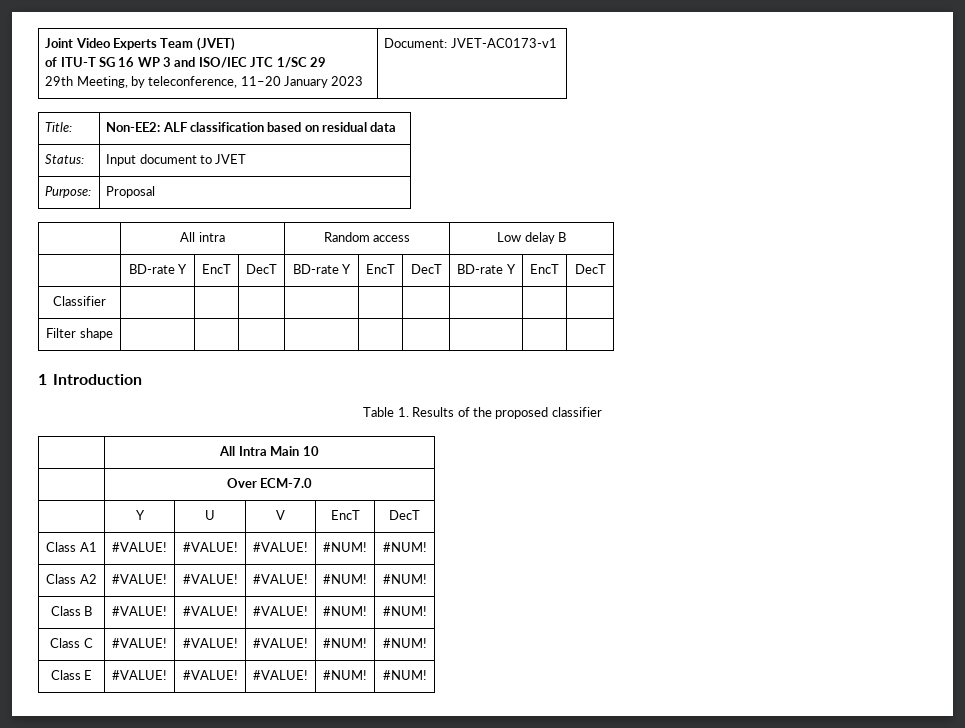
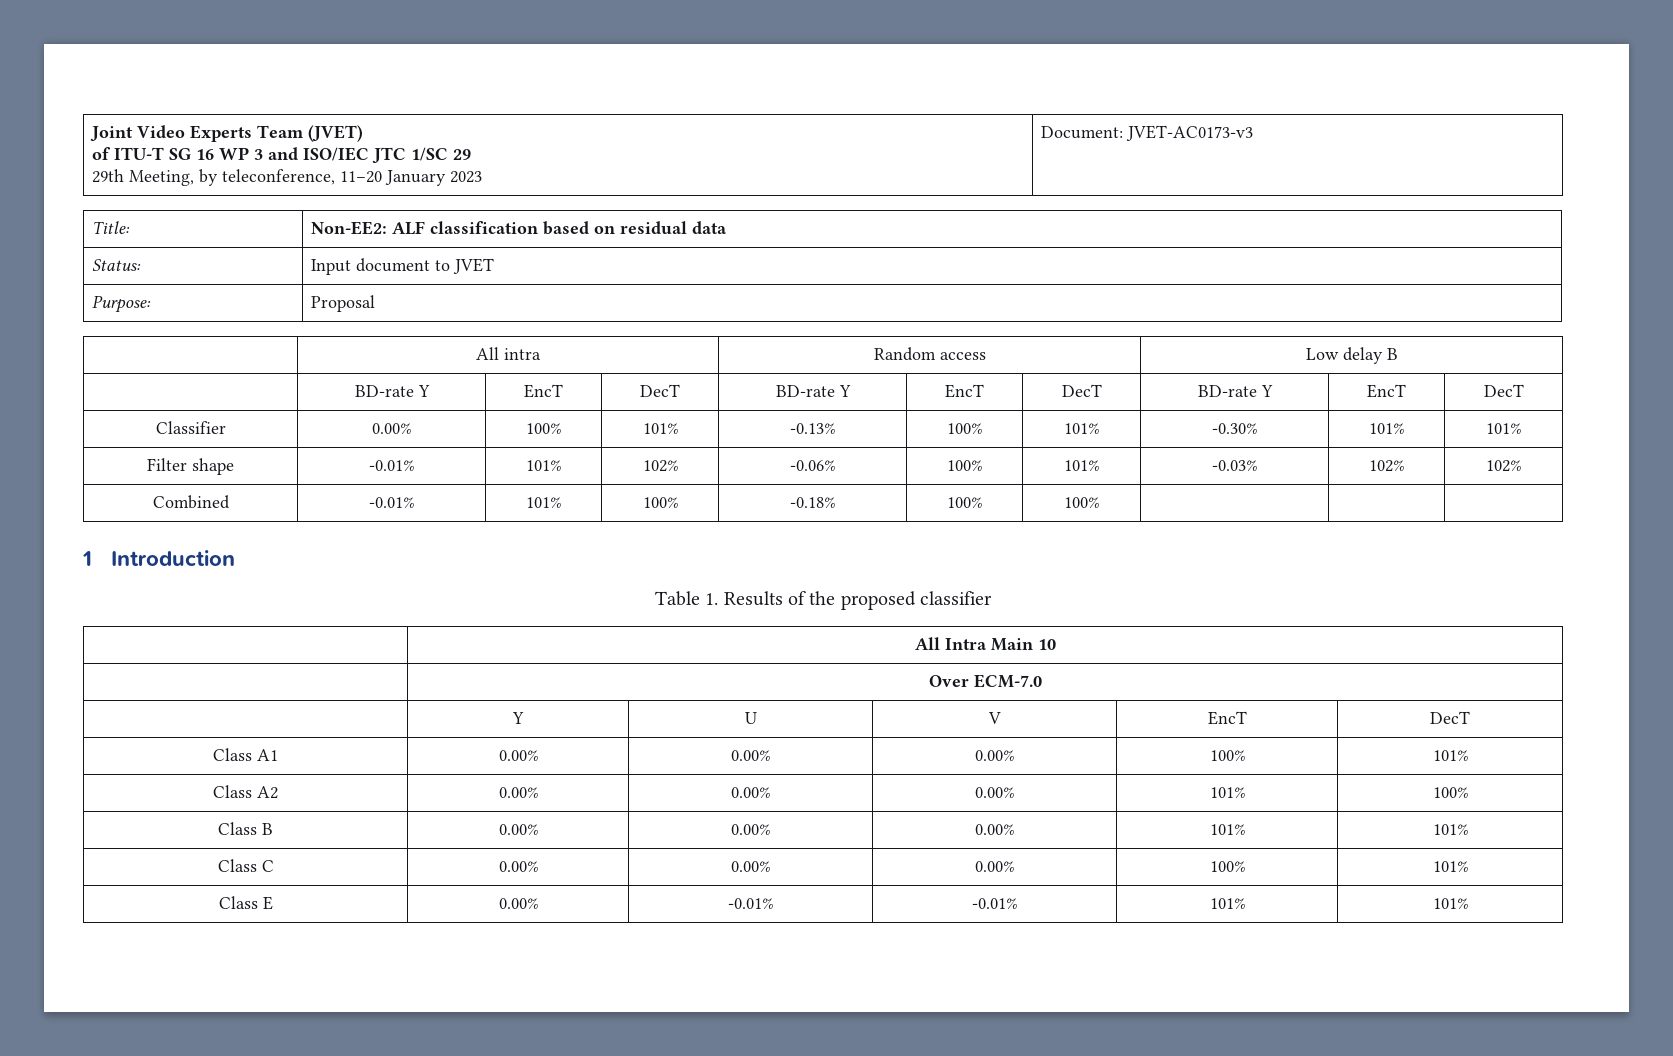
  Joint Video Experts Team (JVET)
  of ITU-T SG 16 WP 3 and ISO/IEC JTC 1/SC 29
- 29th Meeting, by teleconference, 11–20 January 2023 | Document: JVET-AC0173-v1
+ 29th Meeting, by teleconference, 11–20 January 2023 | Document: JVET-AC0173-v3
- Classifier | | | | | | | | |
- Filter shape | | | | | | | | |
+ Classifier | 0.00% | 100% | 101% | -0.13% | 100% | 101% | -0.30% | 101% | 101%
+ Filter shape | -0.01% | 101% | 102% | -0.06% | 100% | 101% | -0.03% | 102% | 102%
+ Combined | -0.01% | 101% | 100% | -0.18% | 100% | 100% | | |
- Class A1 | #VALUE! | #VALUE! | #VALUE! | #NUM! | #NUM!
- Class A2 | #VALUE! | #VALUE! | #VALUE! | #NUM! | #NUM!
- Class B | #VALUE! | #VALUE! | #VALUE! | #NUM! | #NUM!
- Class C | #VALUE! | #VALUE! | #VALUE! | #NUM! | #NUM!
- Class E | #VALUE! | #VALUE! | #VALUE! | #NUM! | #NUM!
+ Class A1 | 0.00% | 0.00% | 0.00% | 100% | 101%
+ Class A2 | 0.00% | 0.00% | 0.00% | 101% | 100%
+ Class B | 0.00% | 0.00% | 0.00% | 101% | 101%
+ Class C | 0.00% | 0.00% | 0.00% | 100% | 101%
+ Class E | 0.00% | -0.01% | -0.01% | 101% | 101%

